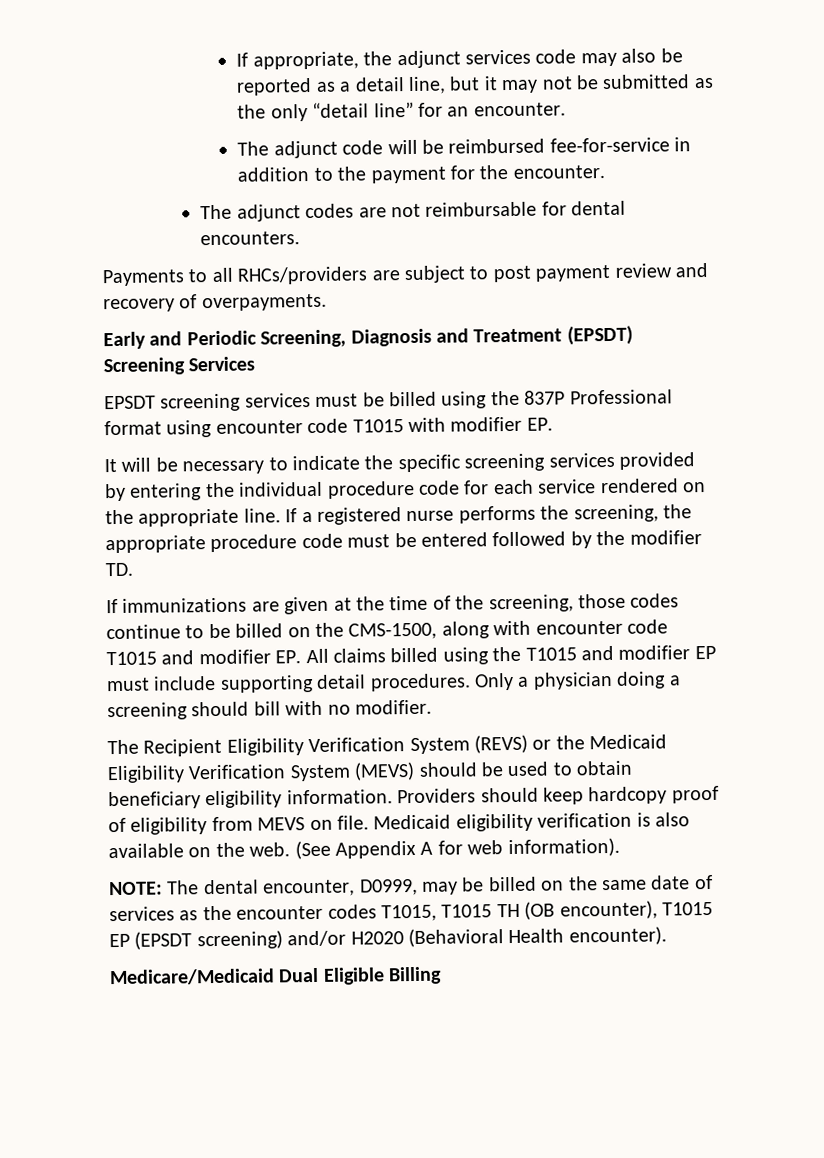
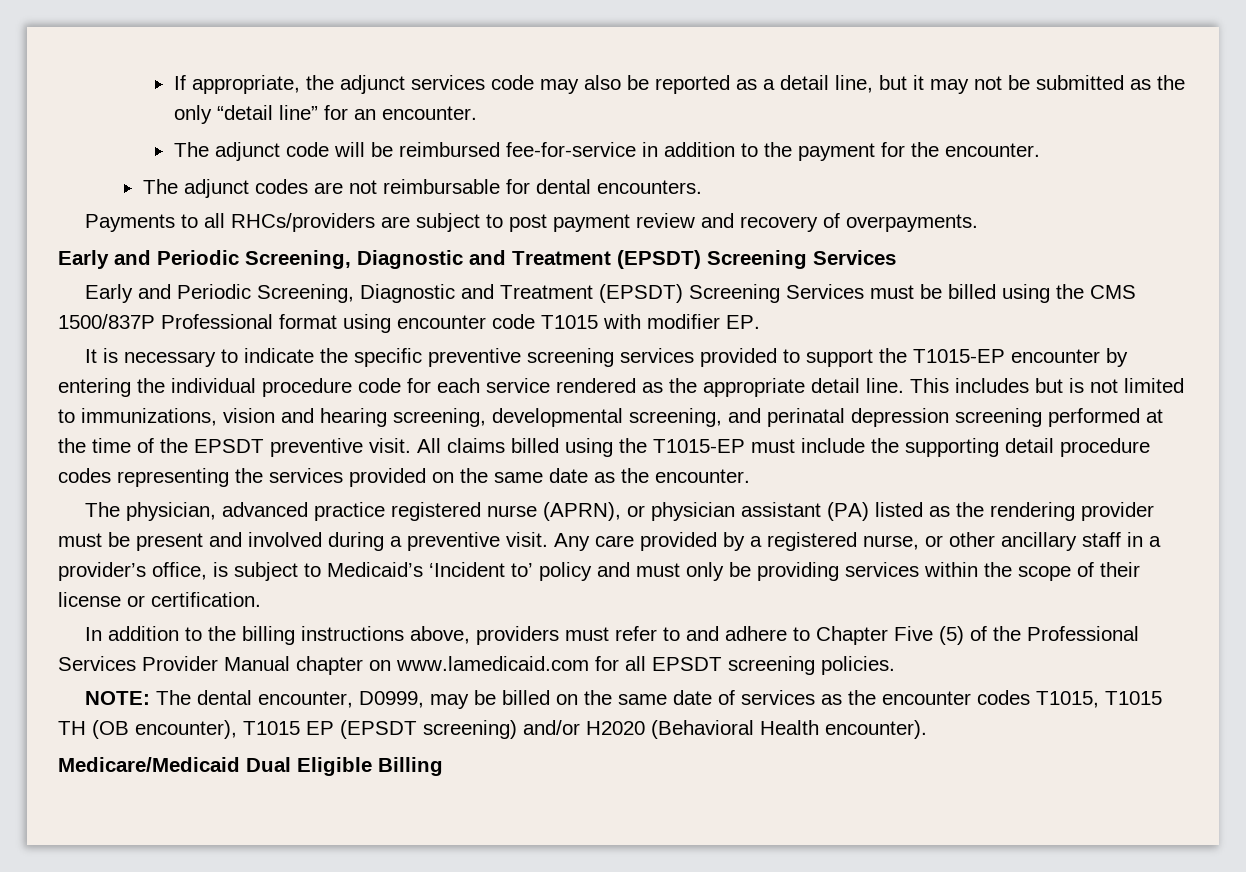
  Payments to all RHCs/providers are subject to post payment review and recovery of overpayments.
- Early and Periodic Screening, Diagnosis and Treatment (EPSDT) Screening Services
+ Early and Periodic Screening, Diagnostic and Treatment (EPSDT) Screening Services
- EPSDT screening services must be billed using the 837P Professional format using encounter code T1015 with modifier EP.
+ Early and Periodic Screening, Diagnostic and Treatment (EPSDT) Screening Services must be billed using the CMS 1500/837P Professional format using encounter code T1015 with modifier EP.
- It will be necessary to indicate the specific screening services provided by entering the individual procedure code for each service rendered on the appropriate line. If a registered nurse performs the screening, the appropriate procedure code must be entered followed by the modifier TD.
- If immunizations are given at the time of the screening, those codes continue to be billed on the CMS-1500, along with encounter code T1015 and modifier EP. All claims billed using the T1015 and modifier EP must include supporting detail procedures. Only a physician doing a screening should bill with no modifier.
- The Recipient Eligibility Verification System (REVS) or the Medicaid Eligibility Verification System (MEVS) should be used to obtain beneficiary eligibility information. Providers should keep hardcopy proof of eligibility from MEVS on file. Medicaid eligibility verification is also available on the web. (See Appendix A for web information).
+ It is necessary to indicate the specific preventive screening services provided to support the T1015-EP encounter by entering the individual procedure code for each service rendered as the appropriate detail line. This includes but is not limited to immunizations, vision and hearing screening, developmental screening, and perinatal depression screening performed at the time of the EPSDT preventive visit. All claims billed using the T1015-EP must include the supporting detail procedure codes representing the services provided on the same date as the encounter.
+ The physician, advanced practice registered nurse (APRN), or physician assistant (PA) listed as the rendering provider must be present and involved during a preventive visit. Any care provided by a registered nurse, or other ancillary staff in a provider’s office, is subject to Medicaid’s ‘Incident to’ policy and must only be providing services within the scope of their license or certification.
+ In addition to the billing instructions above, providers must refer to and adhere to Chapter Five (5) of the Professional Services Provider Manual chapter on www.lamedicaid.com for all EPSDT screening policies.

